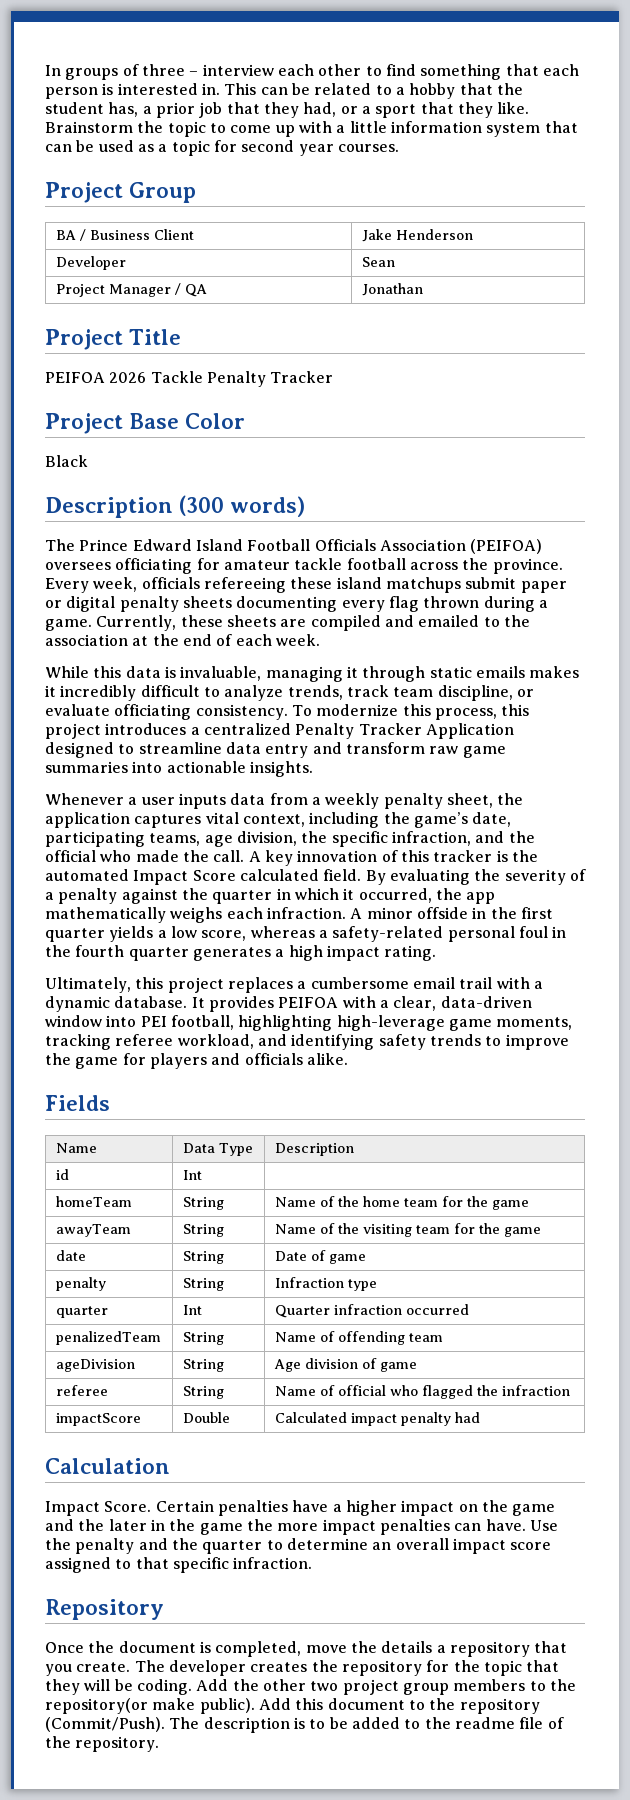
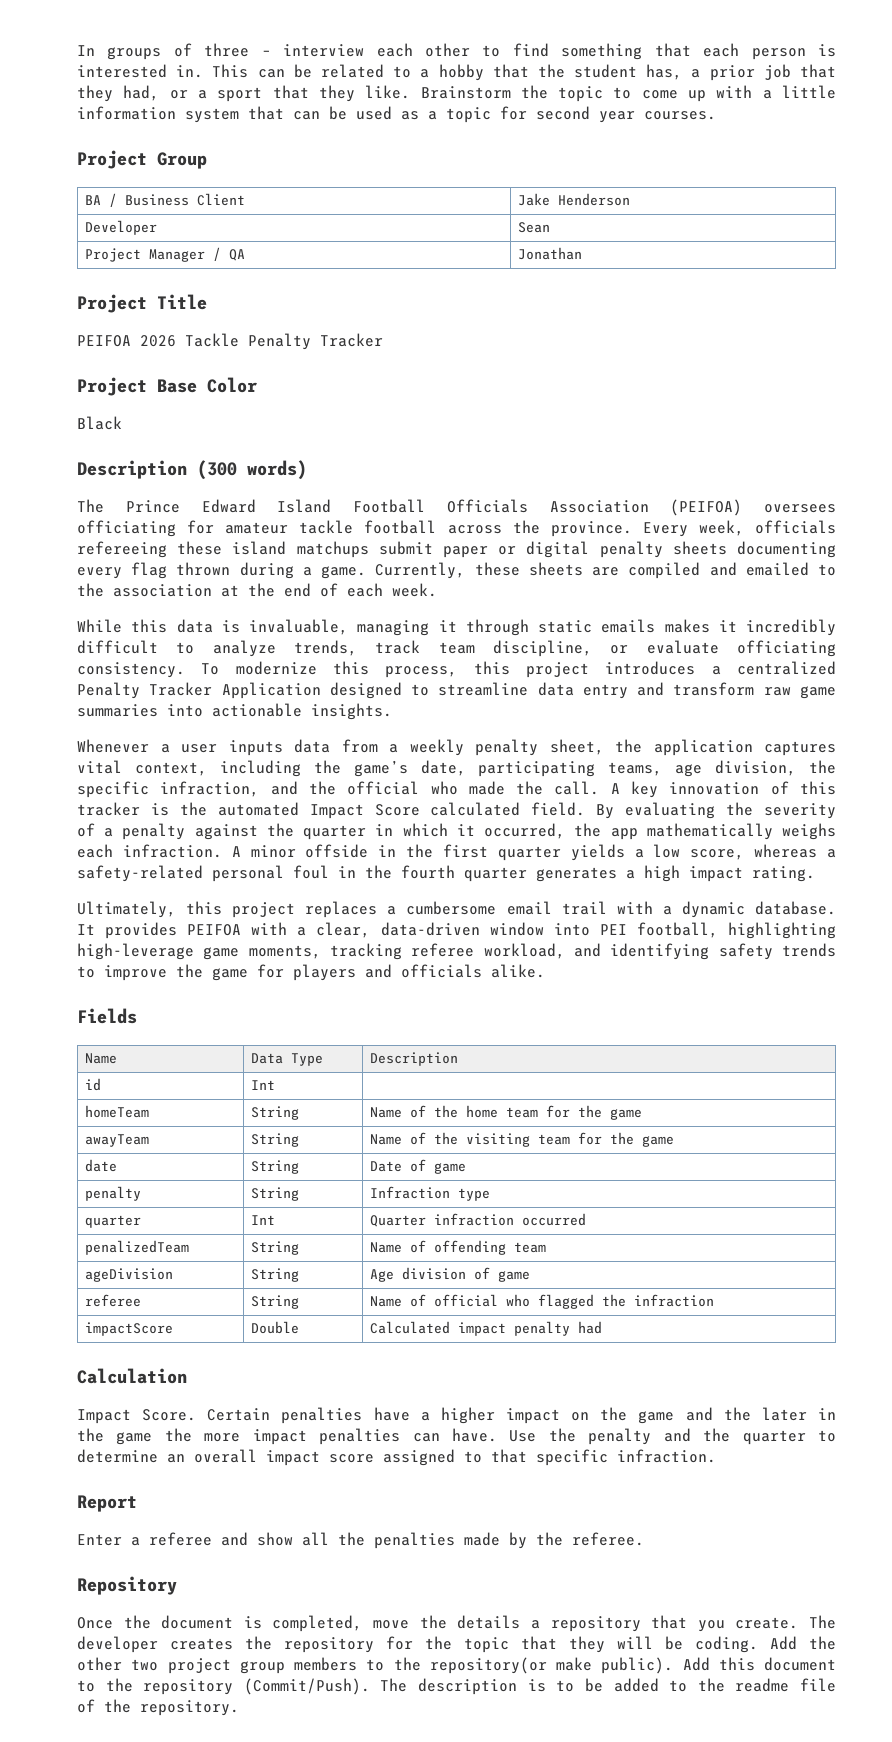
+ Report
+ Enter a referee and show all the penalties made by the referee.

